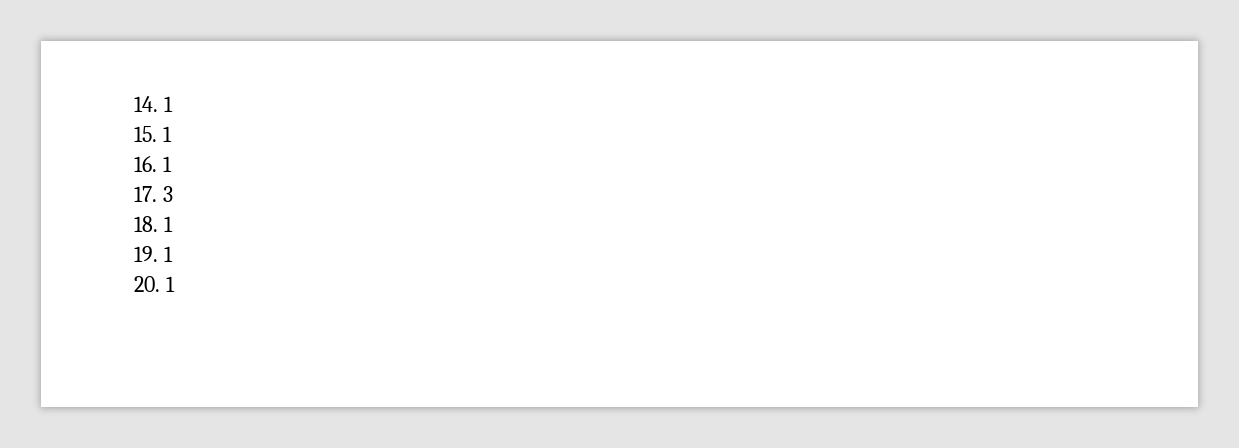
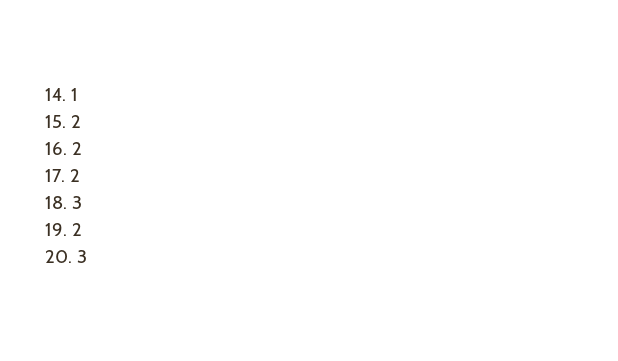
- 15. 1
+ 15. 2
- 16. 1
+ 16. 2
- 17. 3
- 18. 1
+ 17. 2
+ 18. 3
- 19. 1
+ 19. 2
- 20. 1
+ 20. 3

